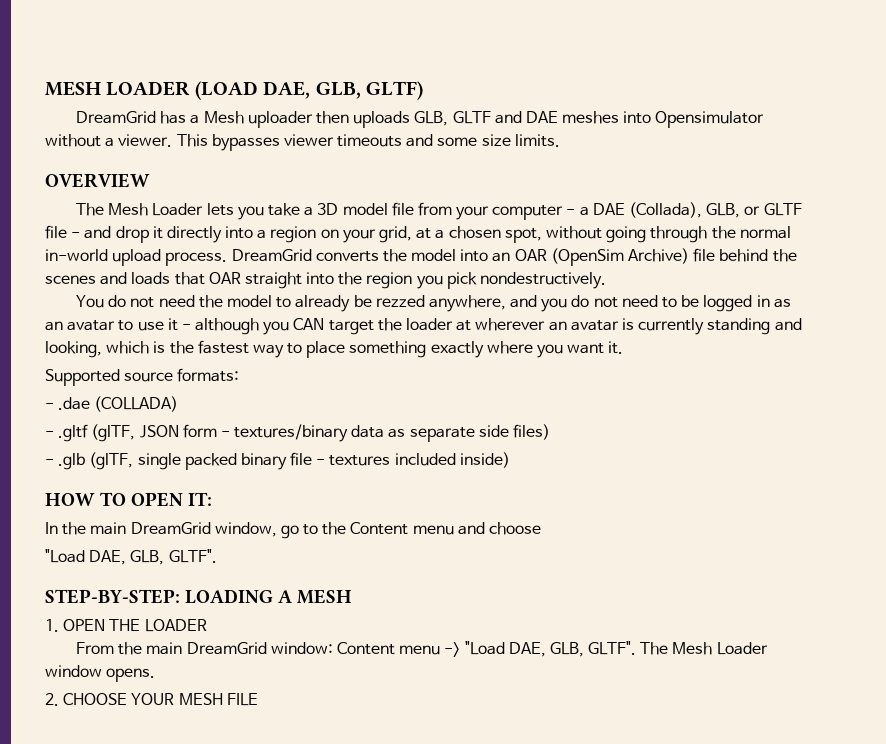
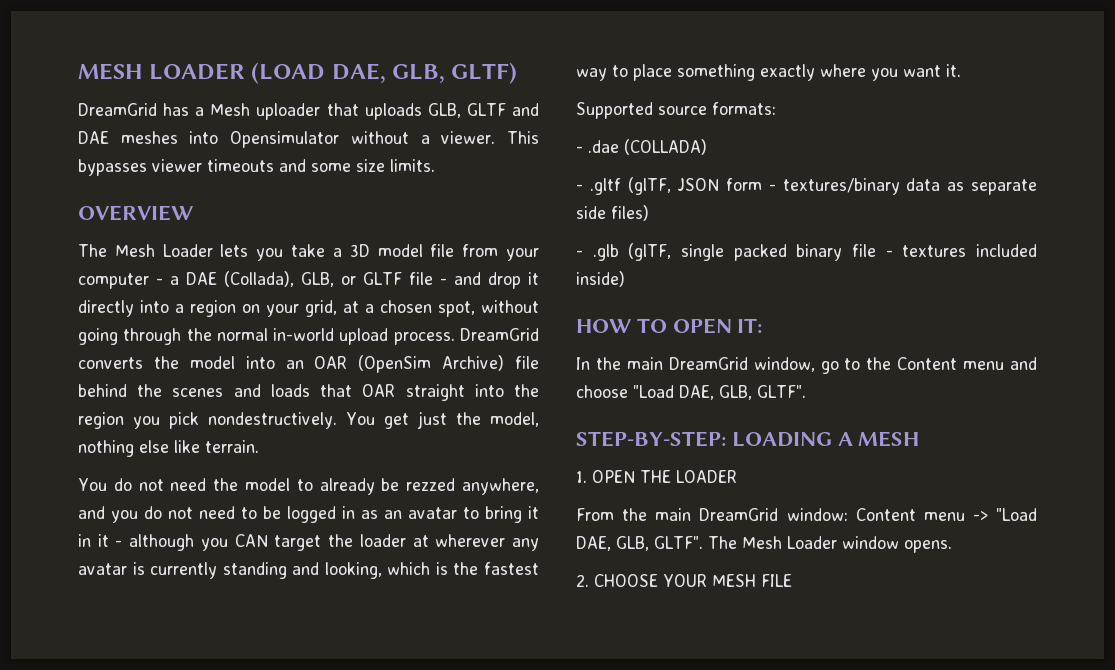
- DreamGrid has a Mesh uploader then uploads GLB, GLTF and DAE meshes into Opensimulator without a viewer.
+ DreamGrid has a Mesh uploader that uploads GLB, GLTF and DAE meshes into Opensimulator without a viewer.
+ You get just the model, nothing else like terrain.
- You do not need the model to already be rezzed anywhere, and you do not need to be logged in as an avatar to use it - although you CAN target the loader at wherever an avatar is currently standing and looking, which is the fastest way to place something exactly where you want it.
+ You do not need the model to already be rezzed anywhere, and you do not need to be logged in as an avatar to bring it in it - although you CAN target the loader at wherever any avatar is currently standing and looking, which is the fastest way to place something exactly where you want it.
- In the main DreamGrid window, go to the Content menu and choose
- "Load DAE, GLB, GLTF".
+ In the main DreamGrid window, go to the Content menu and choose "Load DAE, GLB, GLTF".

